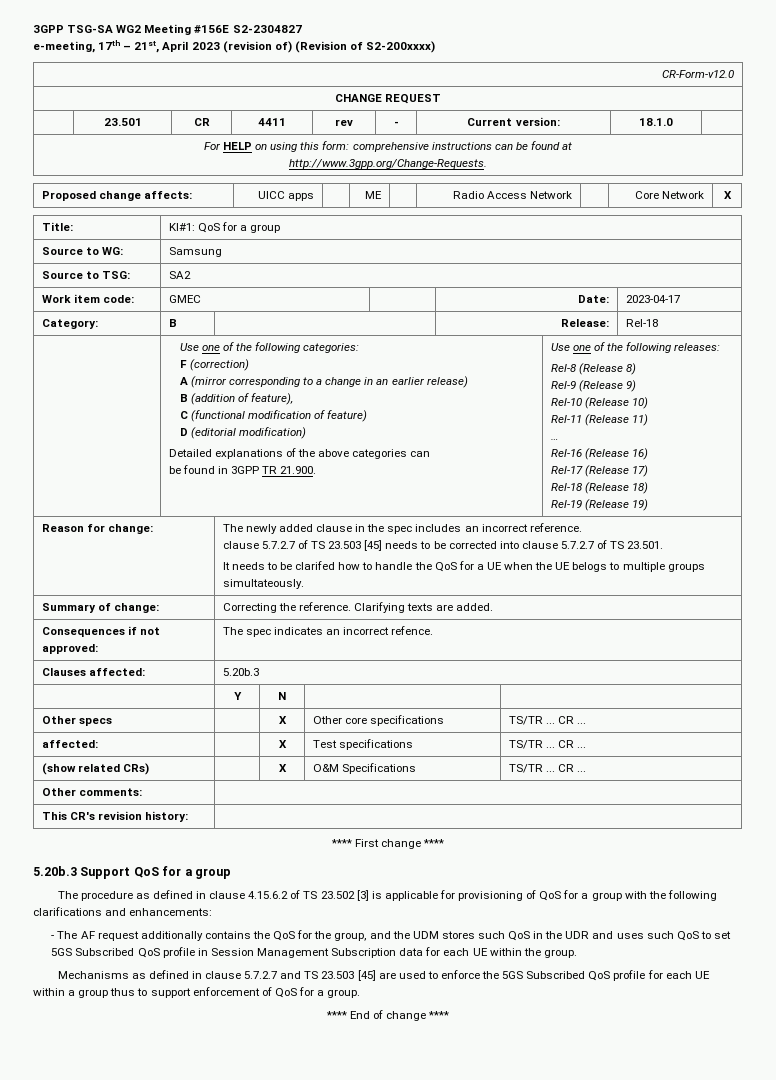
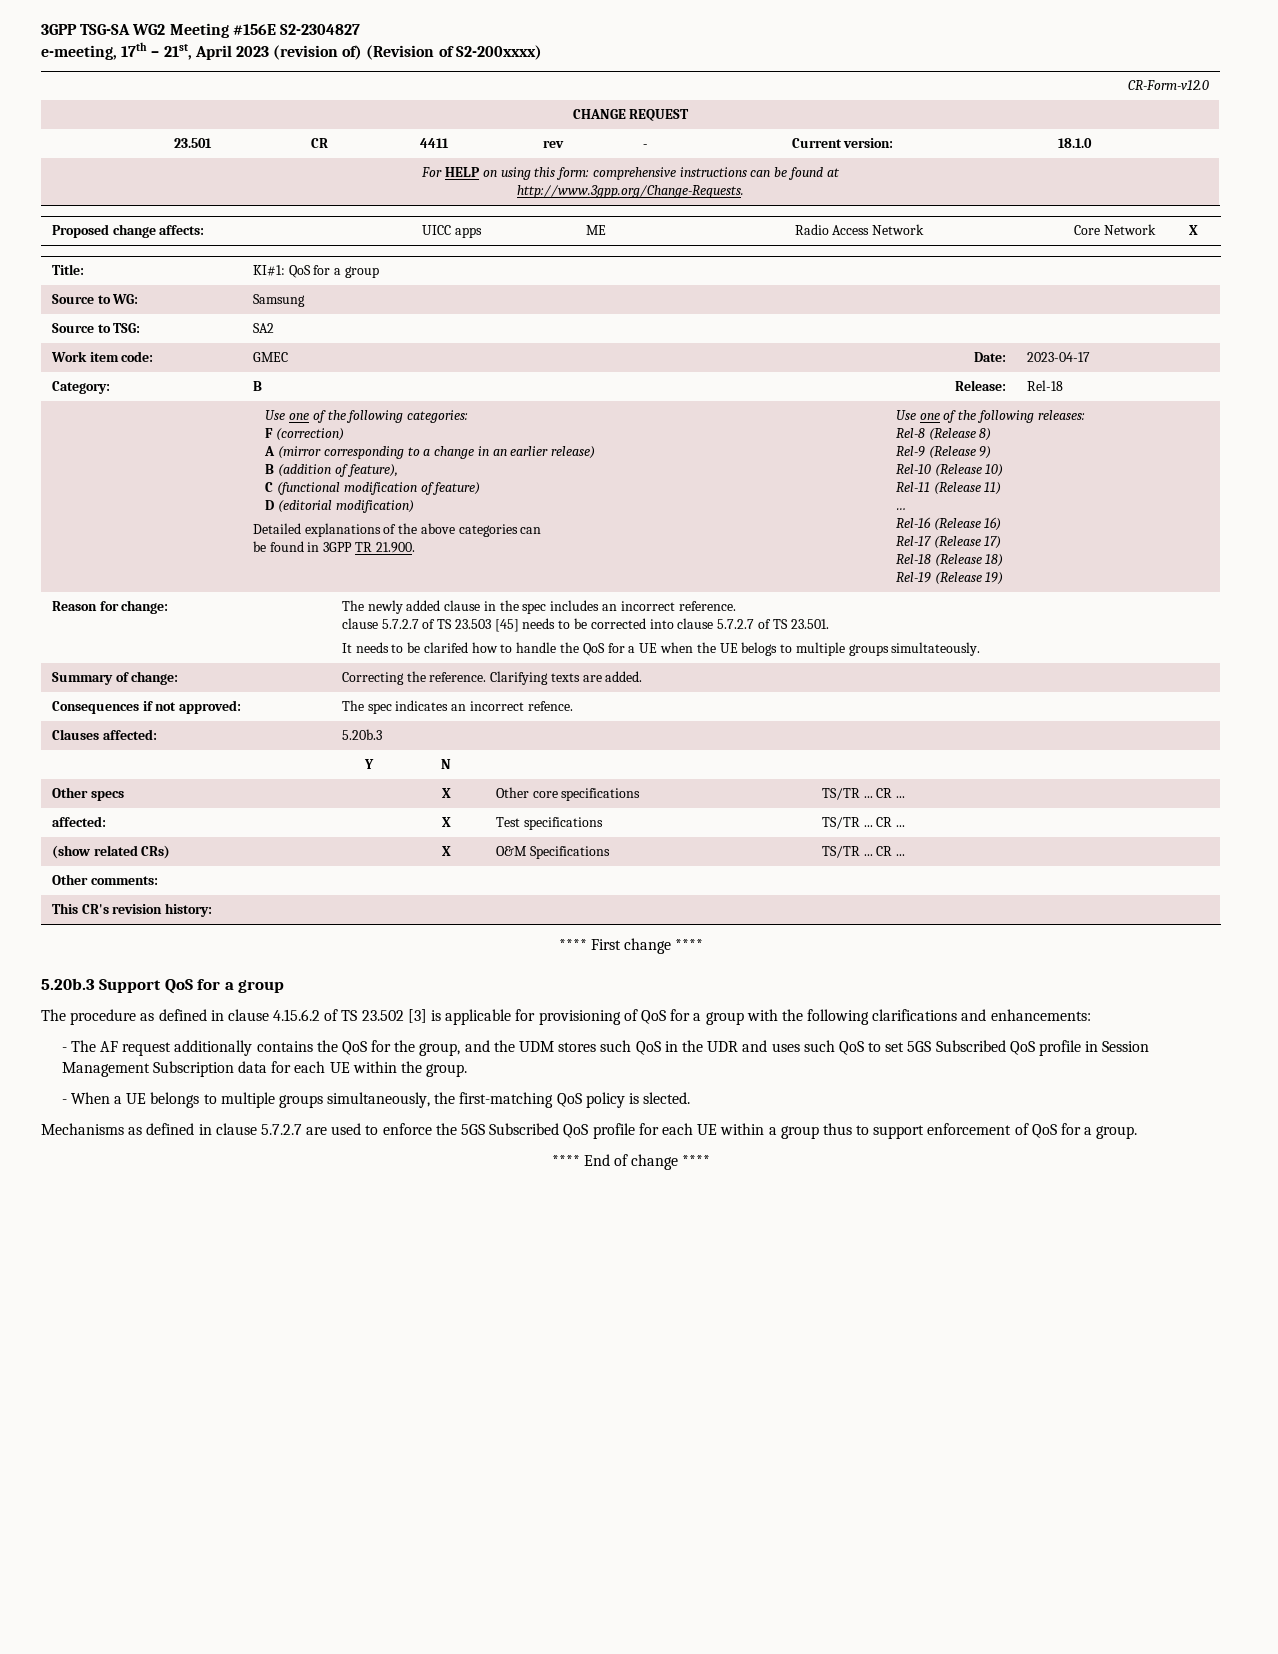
+ - When a UE belongs to multiple groups simultaneously, the first-matching QoS policy is slected.
- Mechanisms as defined in clause 5.7.2.7 and TS 23.503 [45] are used to enforce the 5GS Subscribed QoS profile for each UE within a group thus to support enforcement of QoS for a group.
+ Mechanisms as defined in clause 5.7.2.7 are used to enforce the 5GS Subscribed QoS profile for each UE within a group thus to support enforcement of QoS for a group.

